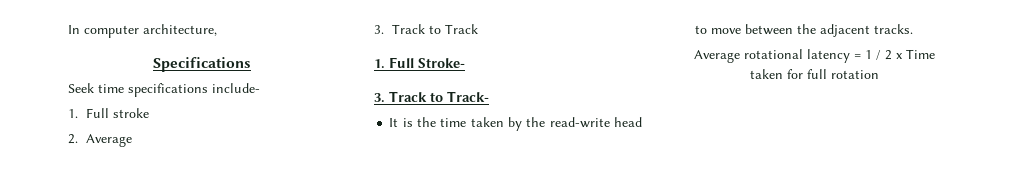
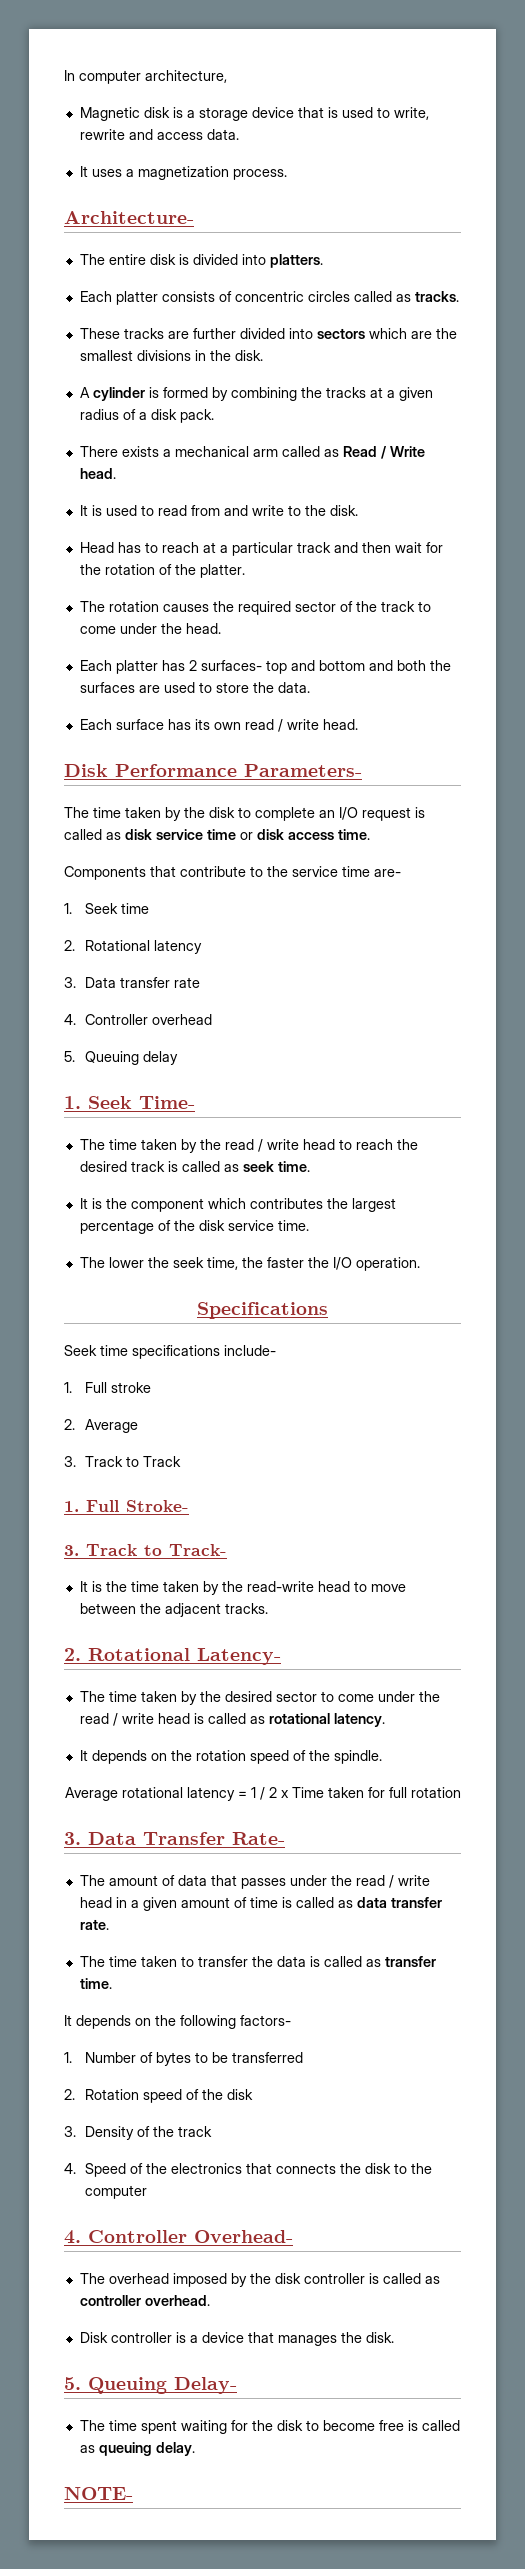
+ Magnetic disk is a storage device that is used to write, rewrite and access data.
+ It uses a magnetization process.
+ Architecture-
+ The entire disk is divided into platters.
+ Each platter consists of concentric circles called as tracks.
+ These tracks are further divided into sectors which are the smallest divisions in the disk.
+ A cylinder is formed by combining the tracks at a given radius of a disk pack.
+ There exists a mechanical arm called as Read / Write head.
+ It is used to read from and write to the disk.
+ Head has to reach at a particular track and then wait for the rotation of the platter.
+ The rotation causes the required sector of the track to come under the head.
+ Each platter has 2 surfaces- top and bottom and both the surfaces are used to store the data.
+ Each surface has its own read / write head.
+ Disk Performance Parameters-
+ The time taken by the disk to complete an I/O request is called as disk service time or disk access time.
+ Components that contribute to the service time are-
+ 1. Seek time
+ 2. Rotational latency
+ 3. Data transfer rate
+ 4. Controller overhead
+ 5. Queuing delay
+ 1. Seek Time-
+ The time taken by the read / write head to reach the desired track is called as seek time.
+ It is the component which contributes the largest percentage of the disk service time.
+ The lower the seek time, the faster the I/O operation.
+ 2. Rotational Latency-
+ The time taken by the desired sector to come under the read / write head is called as rotational latency.
+ It depends on the rotation speed of the spindle.
+ 3. Data Transfer Rate-
+ The amount of data that passes under the read / write head in a given amount of time is called as data transfer rate.
+ The time taken to transfer the data is called as transfer time.
+ It depends on the following factors-
+ 1. Number of bytes to be transferred
+ 2. Rotation speed of the disk
+ 3. Density of the track
+ 4. Speed of the electronics that connects the disk to the computer
+ 4. Controller Overhead-
+ The overhead imposed by the disk controller is called as controller overhead.
+ Disk controller is a device that manages the disk.
+ 5. Queuing Delay-
+ The time spent waiting for the disk to become free is called as queuing delay.
+ NOTE-

